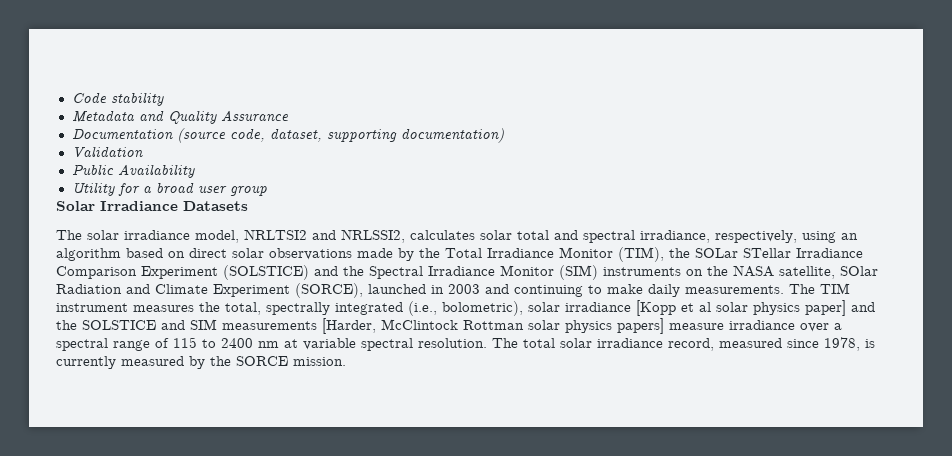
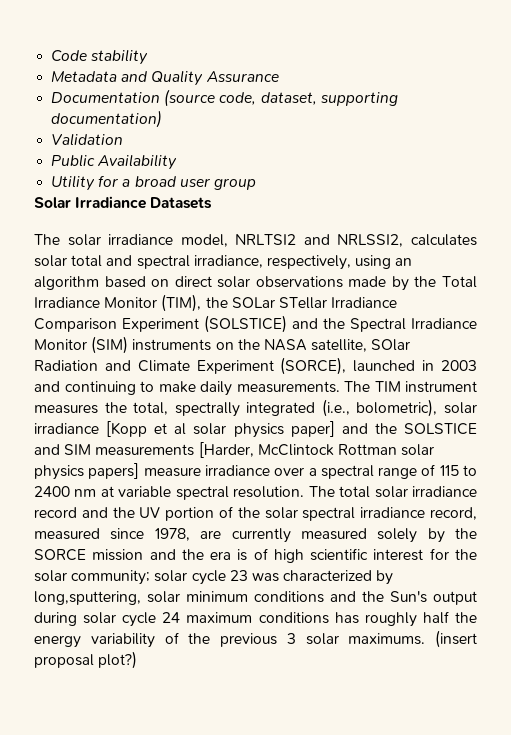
- The total solar irradiance record, measured since 1978, is currently measured by the SORCE mission.
+ The total solar irradiance record and the UV portion of the solar spectral irradiance record, measured since 1978, are currently measured solely by the SORCE mission and the era is of high scientific interest for the solar community; solar cycle 23 was characterized by long,sputtering, solar minimum conditions and the Sun's output during solar cycle 24 maximum conditions has roughly half the energy variability of the previous 3 solar maximums. (insert proposal plot?)

